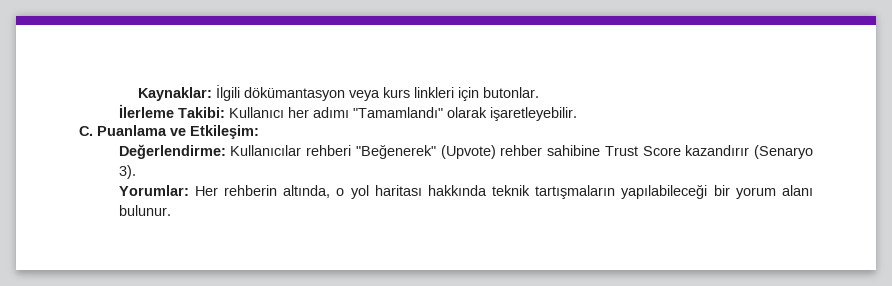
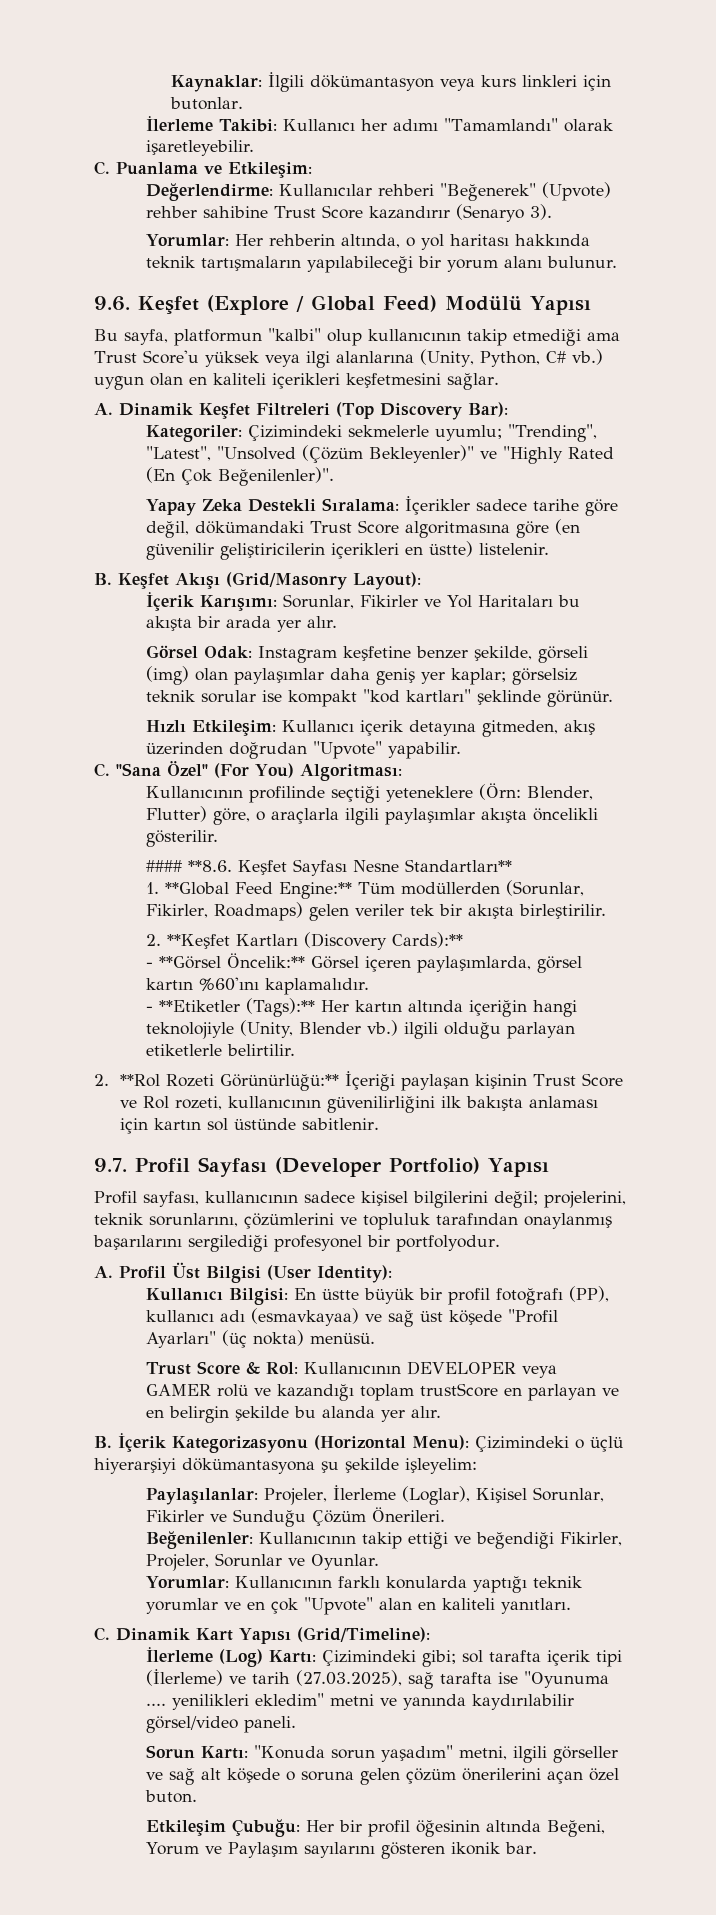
+ 9.6. Keşfet (Explore / Global Feed) Modülü Yapısı
+ Bu sayfa, platformun "kalbi" olup kullanıcının takip etmediği ama Trust Score'u yüksek veya ilgi alanlarına (Unity, Python, C# vb.) uygun olan en kaliteli içerikleri keşfetmesini sağlar.
+ A. Dinamik Keşfet Filtreleri (Top Discovery Bar):
+ Kategoriler: Çizimindeki sekmelerle uyumlu; "Trending", "Latest", "Unsolved (Çözüm Bekleyenler)" ve "Highly Rated (En Çok Beğenilenler)".
+ Yapay Zeka Destekli Sıralama: İçerikler sadece tarihe göre değil, dökümandaki Trust Score algoritmasına göre (en güvenilir geliştiricilerin içerikleri en üstte) listelenir.
+ B. Keşfet Akışı (Grid/Masonry Layout):
+ İçerik Karışımı: Sorunlar, Fikirler ve Yol Haritaları bu akışta bir arada yer alır.
+ Görsel Odak: Instagram keşfetine benzer şekilde, görseli (img) olan paylaşımlar daha geniş yer kaplar; görselsiz teknik sorular ise kompakt "kod kartları" şeklinde görünür.
+ Hızlı Etkileşim: Kullanıcı içerik detayına gitmeden, akış üzerinden doğrudan "Upvote" yapabilir.
+ C. "Sana Özel" (For You) Algoritması:
+ Kullanıcının profilinde seçtiği yeteneklere (Örn: Blender, Flutter) göre, o araçlarla ilgili paylaşımlar akışta öncelikli gösterilir.
+ #### **8.6. Keşfet Sayfası Nesne Standartları**
+ 1. **Global Feed Engine:** Tüm modüllerden (Sorunlar, Fikirler, Roadmaps) gelen veriler tek bir akışta birleştirilir.
+ 2. **Keşfet Kartları (Discovery Cards):**
+ - **Görsel Öncelik:** Görsel içeren paylaşımlarda, görsel kartın %60'ını kaplamalıdır.
+ - **Etiketler (Tags):** Her kartın altında içeriğin hangi teknolojiyle (Unity, Blender vb.) ilgili olduğu parlayan etiketlerle belirtilir.
+ 2. **Rol Rozeti Görünürlüğü:** İçeriği paylaşan kişinin Trust Score ve Rol rozeti, kullanıcının güvenilirliğini ilk bakışta anlaması için kartın sol üstünde sabitlenir.
+ 9.7. Profil Sayfası (Developer Portfolio) Yapısı
+ Profil sayfası, kullanıcının sadece kişisel bilgilerini değil; projelerini, teknik sorunlarını, çözümlerini ve topluluk tarafından onaylanmış başarılarını sergilediği profesyonel bir portfolyodur.
+ A. Profil Üst Bilgisi (User Identity):
+ Kullanıcı Bilgisi: En üstte büyük bir profil fotoğrafı (PP), kullanıcı adı (esmavkayaa) ve sağ üst köşede "Profil Ayarları" (üç nokta) menüsü.
+ Trust Score & Rol: Kullanıcının DEVELOPER veya GAMER rolü ve kazandığı toplam trustScore en parlayan ve en belirgin şekilde bu alanda yer alır.
+ B. İçerik Kategorizasyonu (Horizontal Menu): Çizimindeki o üçlü hiyerarşiyi dökümantasyona şu şekilde işleyelim:
+ Paylaşılanlar: Projeler, İlerleme (Loglar), Kişisel Sorunlar, Fikirler ve Sunduğu Çözüm Önerileri.
+ Beğenilenler: Kullanıcının takip ettiği ve beğendiği Fikirler, Projeler, Sorunlar ve Oyunlar.
+ Yorumlar: Kullanıcının farklı konularda yaptığı teknik yorumlar ve en çok "Upvote" alan en kaliteli yanıtları.
+ C. Dinamik Kart Yapısı (Grid/Timeline):
+ İlerleme (Log) Kartı: Çizimindeki gibi; sol tarafta içerik tipi (İlerleme) ve tarih (27.03.2025), sağ tarafta ise "Oyunuma .... yenilikleri ekledim" metni ve yanında kaydırılabilir görsel/video paneli.
+ Sorun Kartı: "Konuda sorun yaşadım" metni, ilgili görseller ve sağ alt köşede o soruna gelen çözüm önerilerini açan özel buton.
+ Etkileşim Çubuğu: Her bir profil öğesinin altında Beğeni, Yorum ve Paylaşım sayılarını gösteren ikonik bar.

